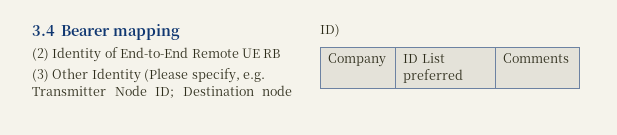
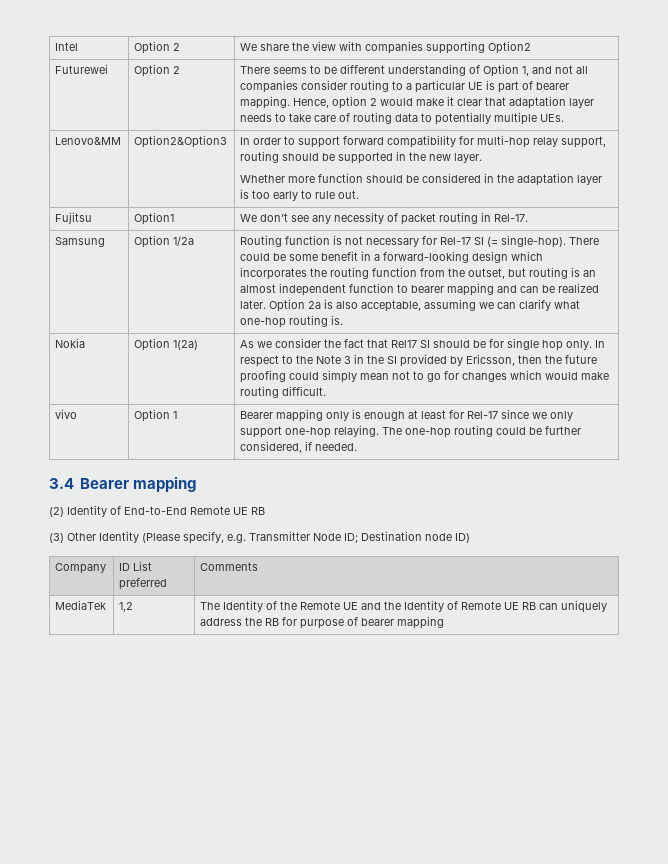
+ Intel | Option 2 | We share the view with companies supporting Option2
+ Futurewei | Option 2 | There seems to be different understanding of Option 1, and not all companies consider routing to a particular UE is part of bearer mapping. Hence, option 2 would make it clear that adaptation layer needs to take care of routing data to potentially multiple UEs.
+ Lenovo&MM | Option2&Option3 | In order to support forward compatibility for multi-hop relay support, routing should be supported in the new layer.
+ Whether more function should be considered in the adaptation layer is too early to rule out.
+ Fujitsu | Option1 | We don’t see any necessity of packet routing in Rel-17.
+ Samsung | Option 1/2a | Routing function is not necessary for Rel-17 SI (= single-hop). There could be some benefit in a forward-looking design which incorporates the routing function from the outset, but routing is an almost independent function to bearer mapping and can be realized later. Option 2a is also acceptable, assuming we can clarify what one-hop routing is.
+ Nokia | Option 1(2a) | As we consider the fact that Rel17 SI should be for single hop only. In respect to the Note 3 in the SI provided by Ericsson, then the future proofing could simply mean not to go for changes which would make routing difficult.
+ vivo | Option 1 | Bearer mapping only is enough at least for Rel-17 since we only support one-hop relaying. The one-hop routing could be further considered, if needed.
+ MediaTek | 1,2 | The Identity of the Remote UE and the Identity of Remote UE RB can uniquely address the RB for purpose of bearer mapping

